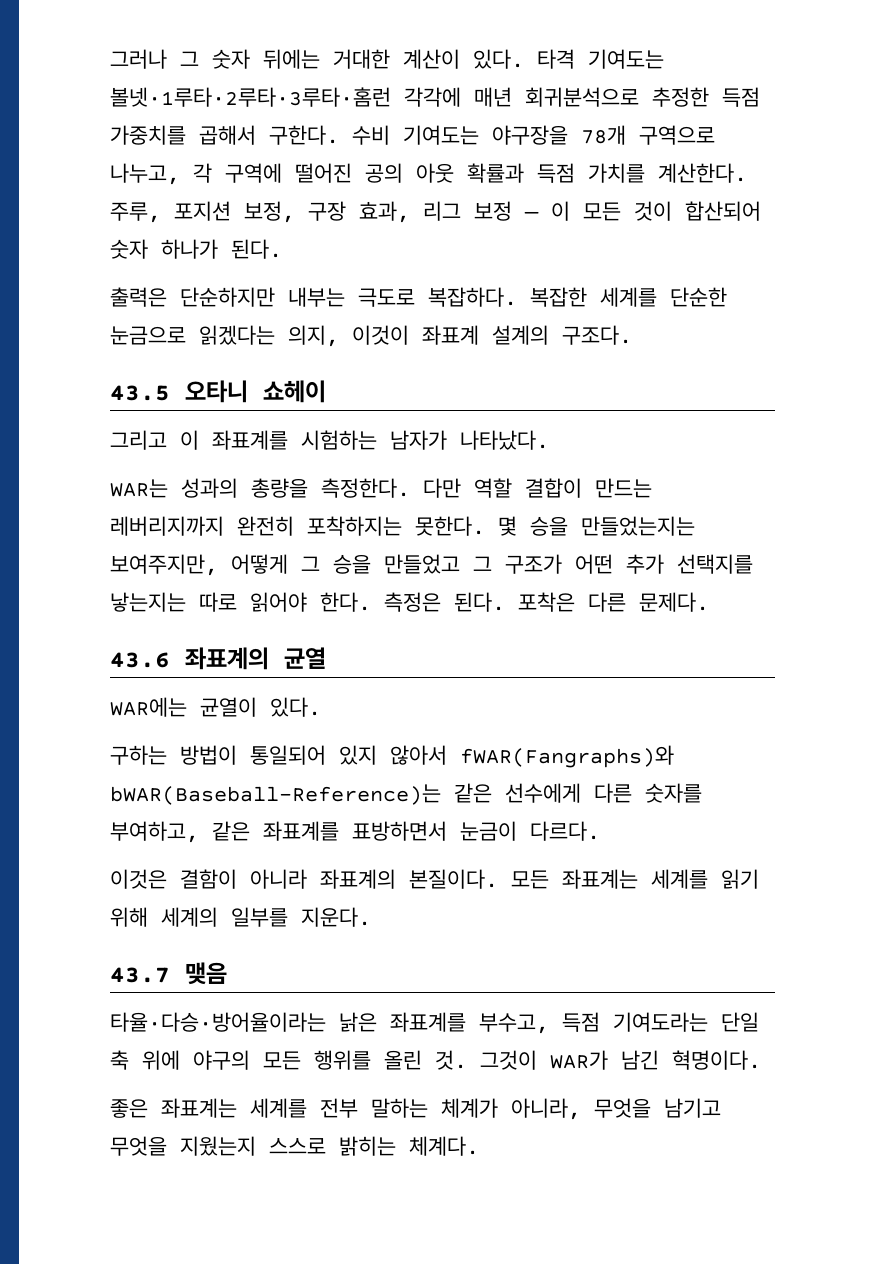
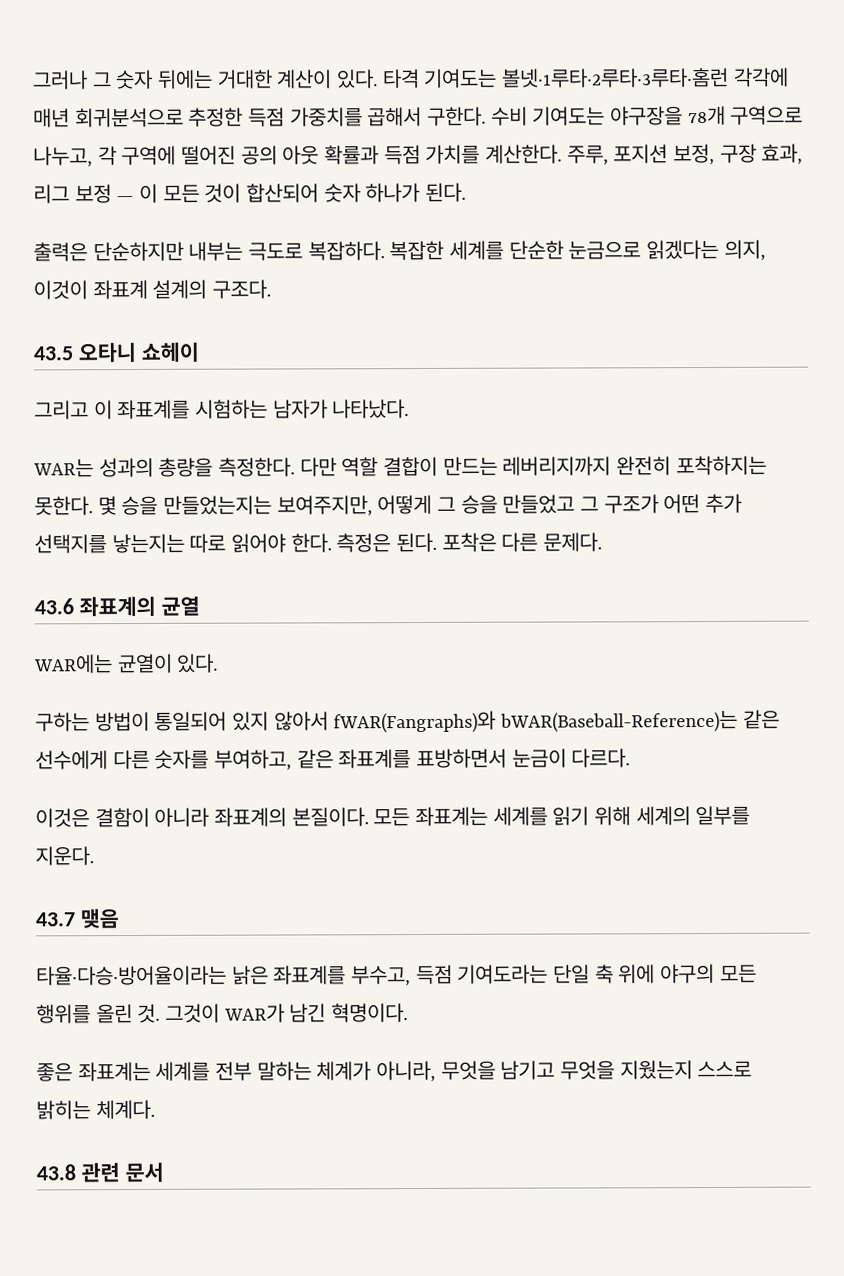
+ 43.8 관련 문서

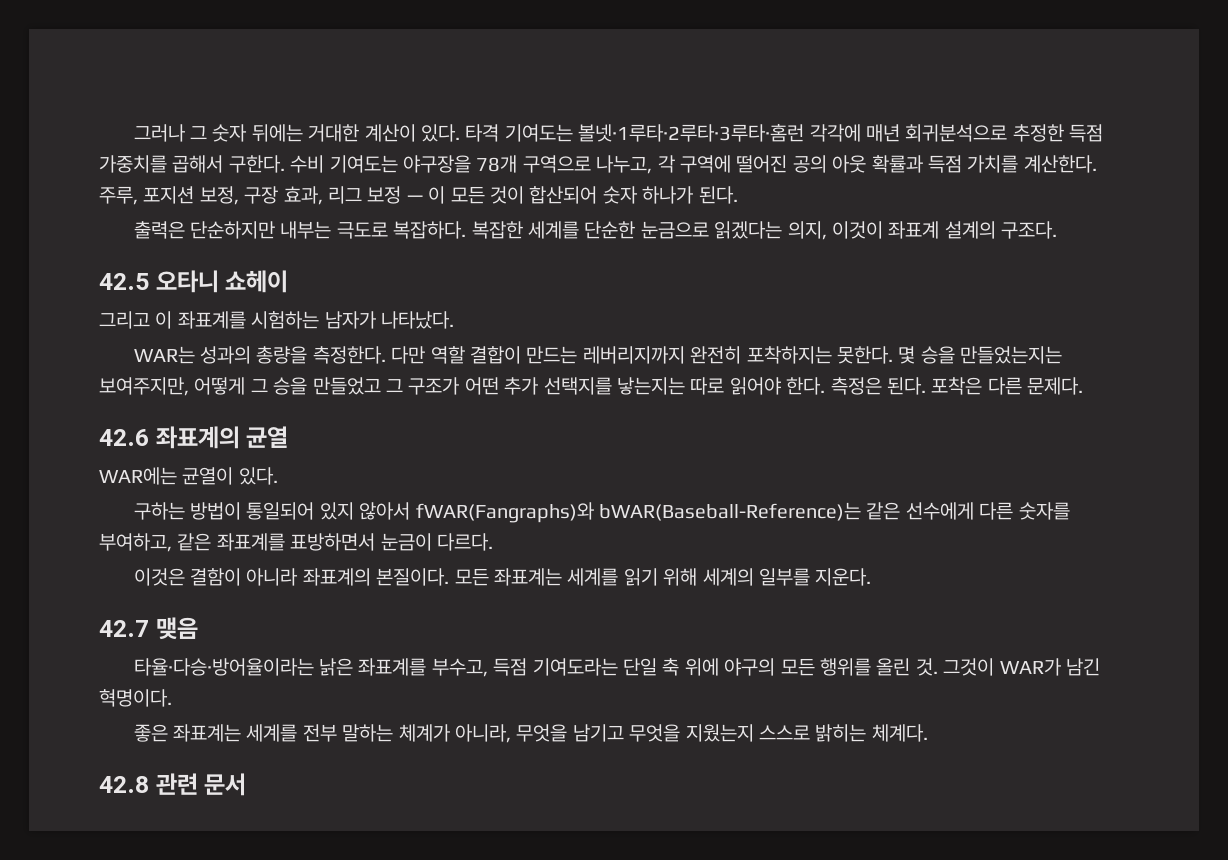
- 43.5 오타니 쇼헤이
+ 42.5 오타니 쇼헤이
- 43.6 좌표계의 균열
+ 42.6 좌표계의 균열
- 43.7 맺음
+ 42.7 맺음
- 43.8 관련 문서
+ 42.8 관련 문서

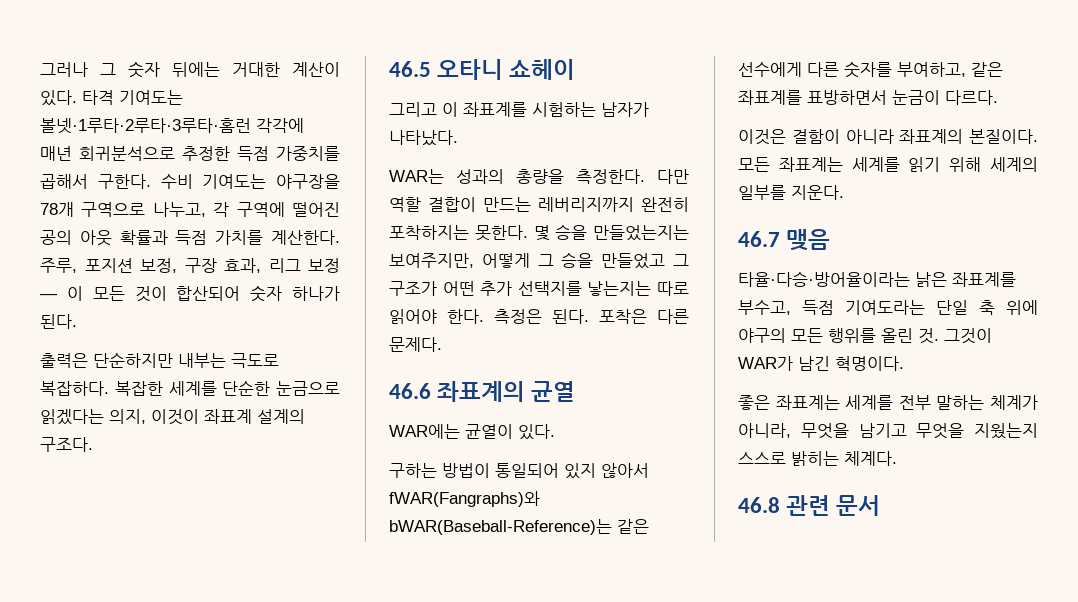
- 42.5 오타니 쇼헤이
+ 46.5 오타니 쇼헤이
- 42.6 좌표계의 균열
+ 46.6 좌표계의 균열
- 42.7 맺음
+ 46.7 맺음
- 42.8 관련 문서
+ 46.8 관련 문서

